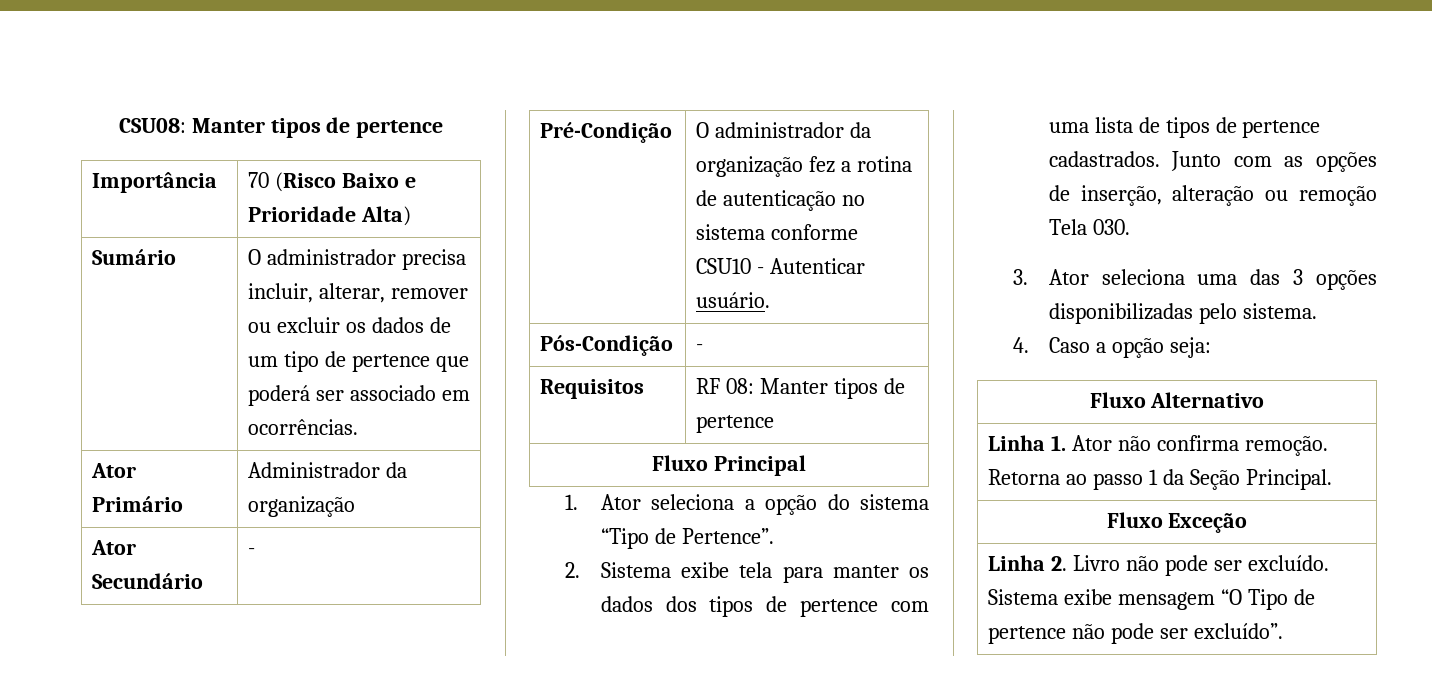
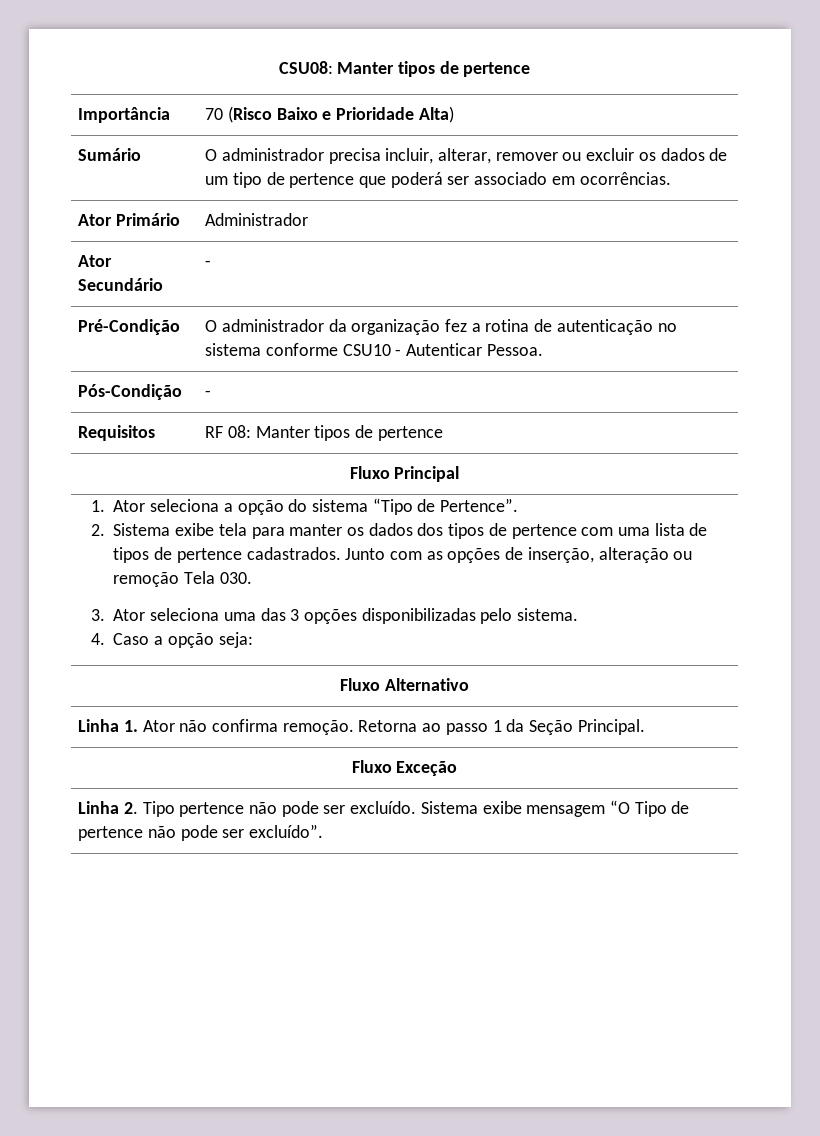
- Ator Primário | Administrador da organização
+ Ator Primário | Administrador
- Pré-Condição | O administrador da organização fez a rotina de autenticação no sistema conforme CSU10 - Autenticar usuário.
+ Pré-Condição | O administrador da organização fez a rotina de autenticação no sistema conforme CSU10 - Autenticar Pessoa.
- Linha 2. Livro não pode ser excluído. Sistema exibe mensagem “O Tipo de pertence não pode ser excluído”.
+ Linha 2. Tipo pertence não pode ser excluído. Sistema exibe mensagem “O Tipo de pertence não pode ser excluído”.

